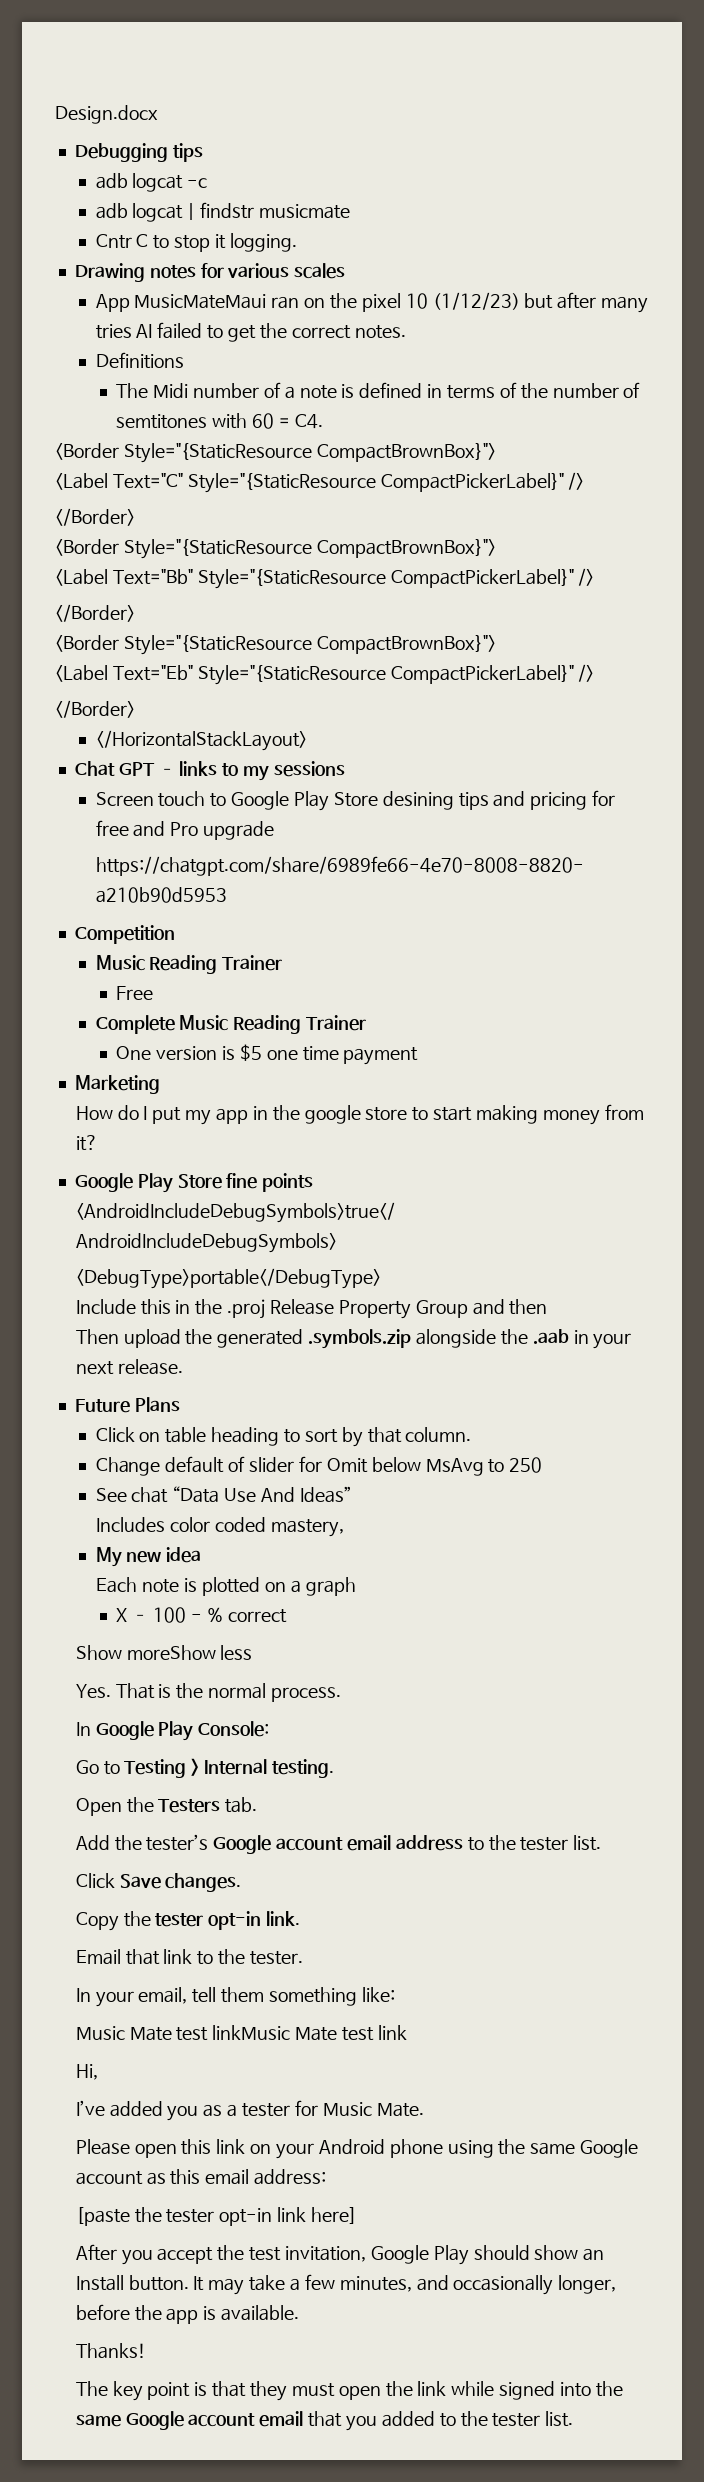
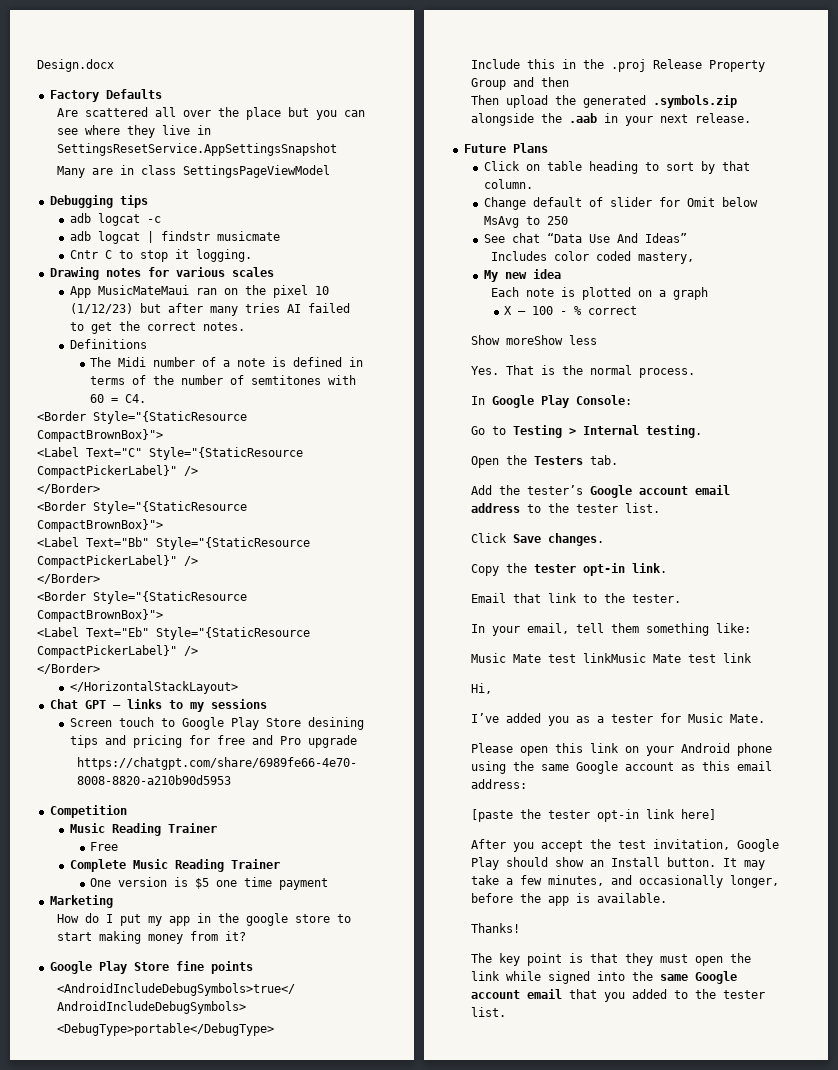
+ Factory Defaults
+ Are scattered all over the place but you can see where they live in SettingsResetService.AppSettingsSnapshot
+ Many are in class SettingsPageViewModel

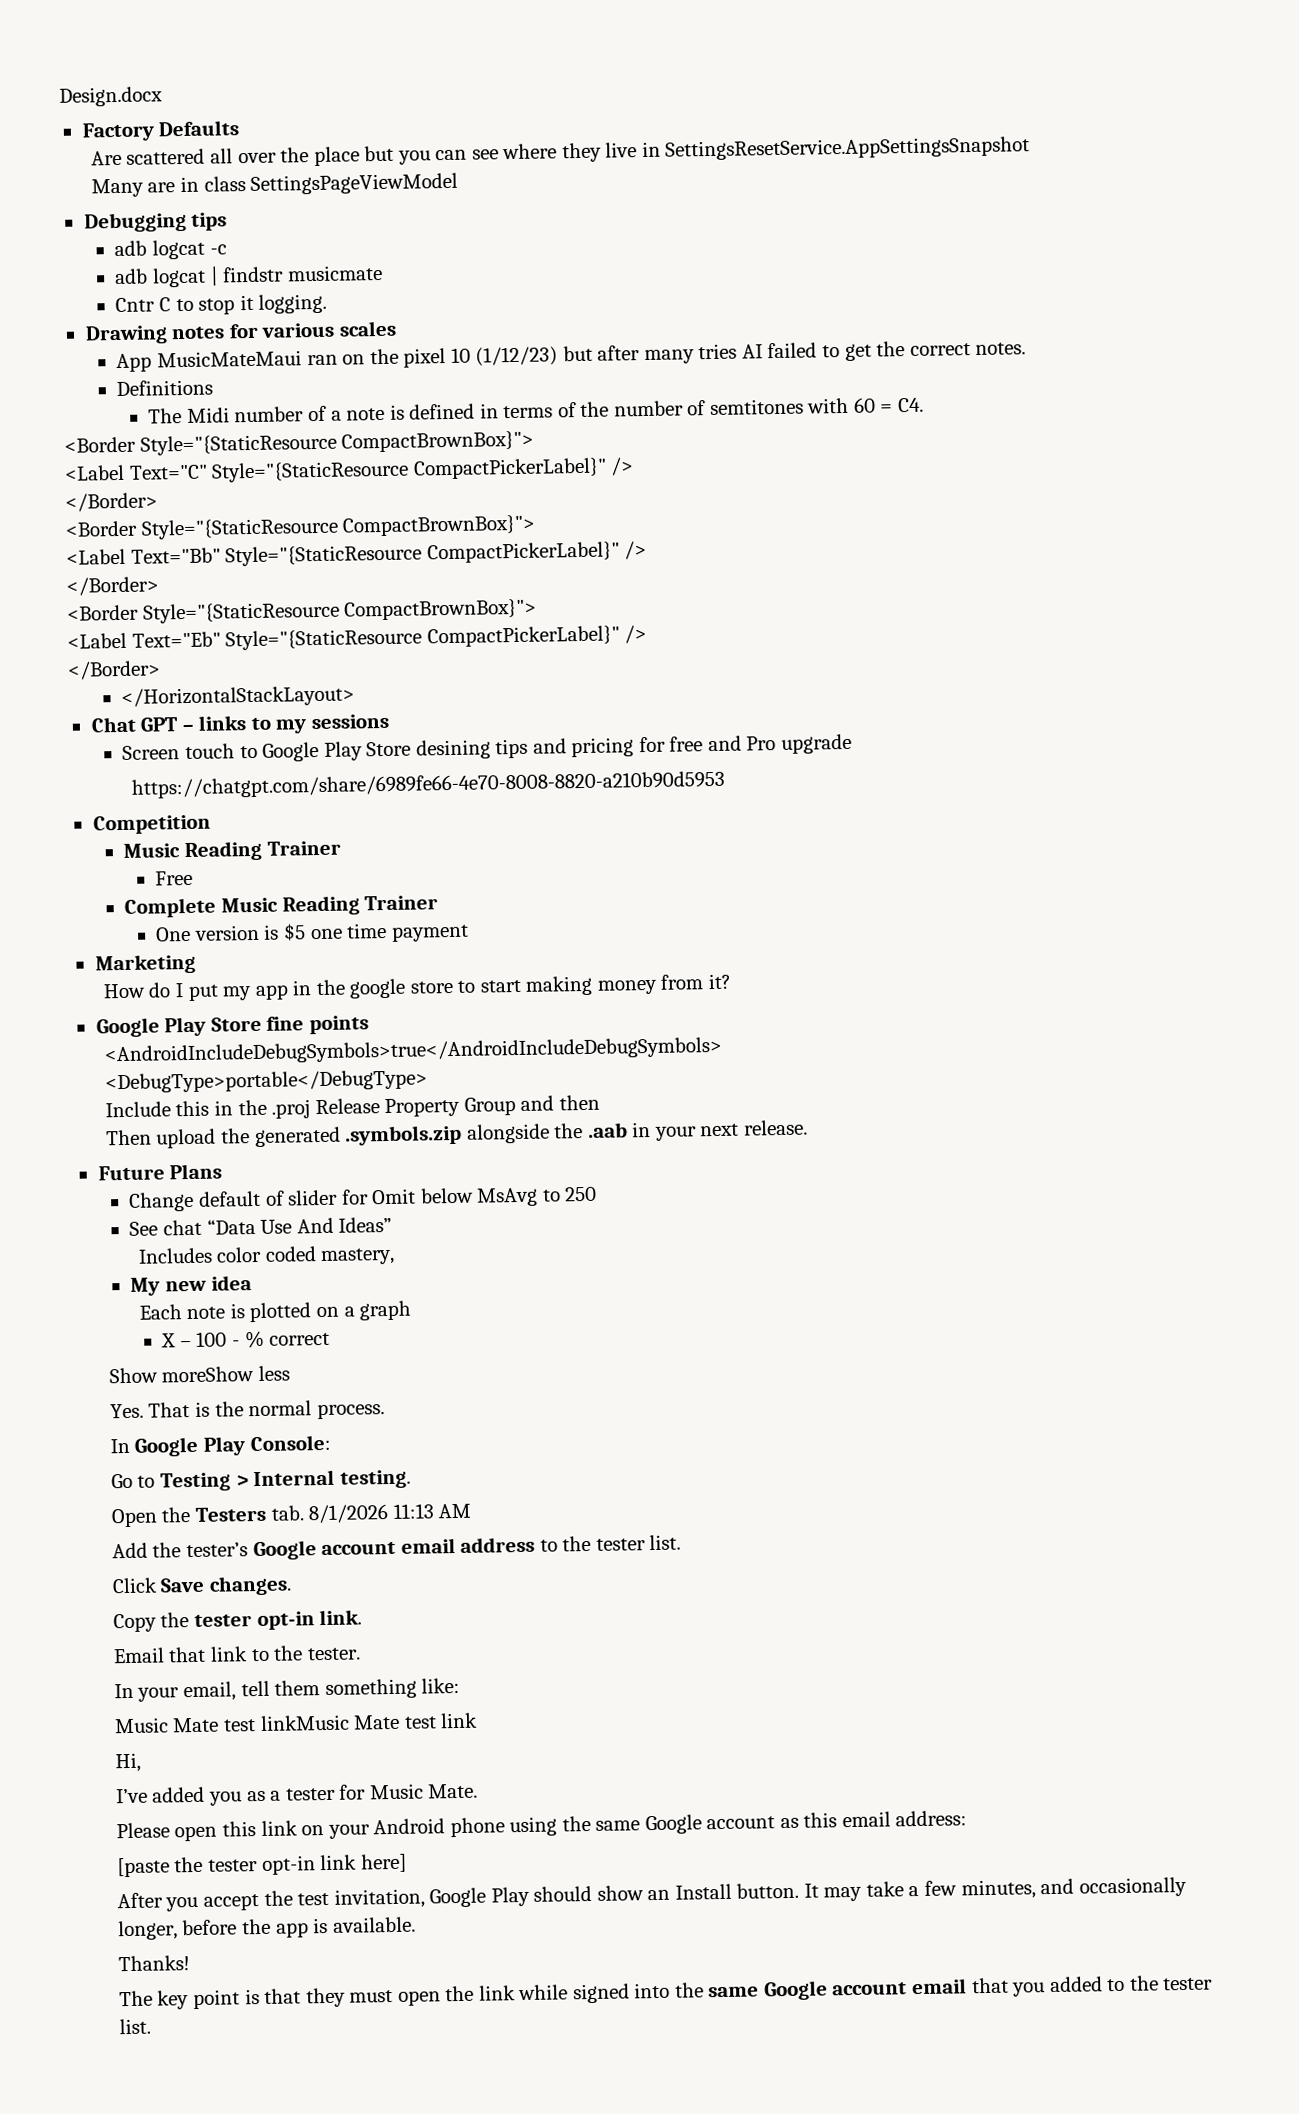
- Click on table heading to sort by that column.
- Open the Testers tab.
+ Open the Testers tab. 8/1/2026 11:13 AM

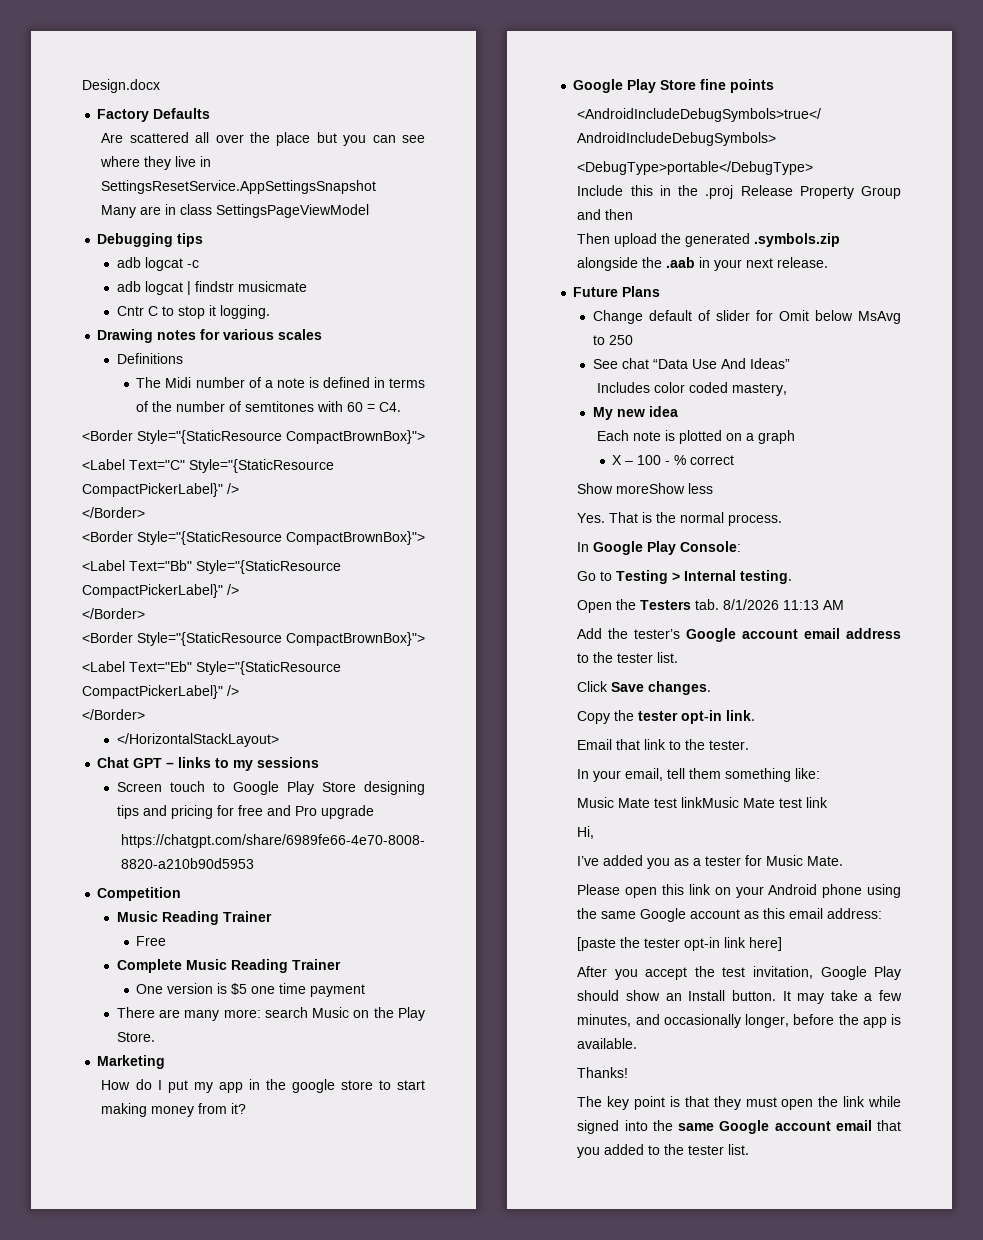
- App MusicMateMaui ran on the pixel 10 (1/12/23) but after many tries AI failed to get the correct notes.
- Screen touch to Google Play Store desining tips and pricing for free and Pro upgrade
+ Screen touch to Google Play Store designing tips and pricing for free and Pro upgrade
+ There are many more: search Music on the Play Store.

